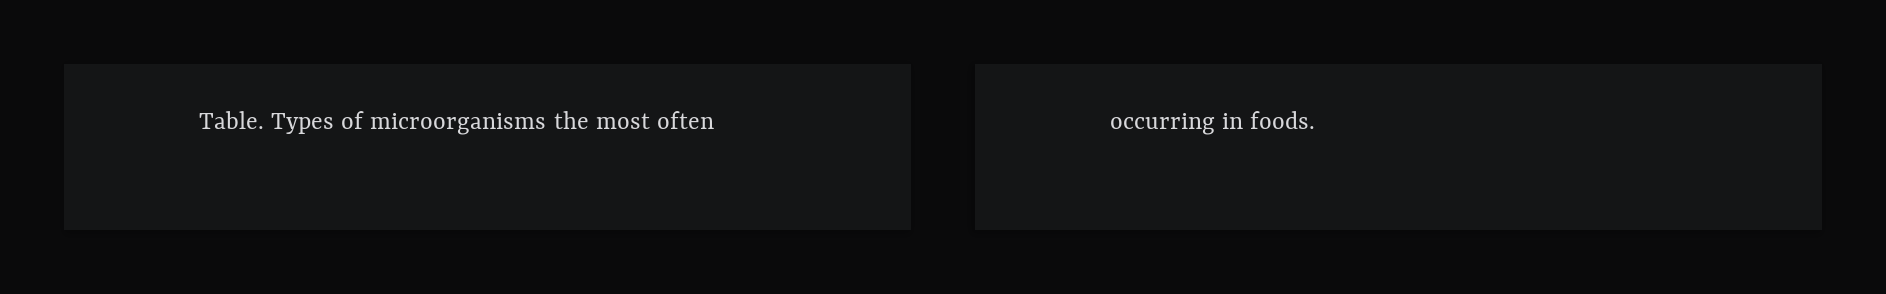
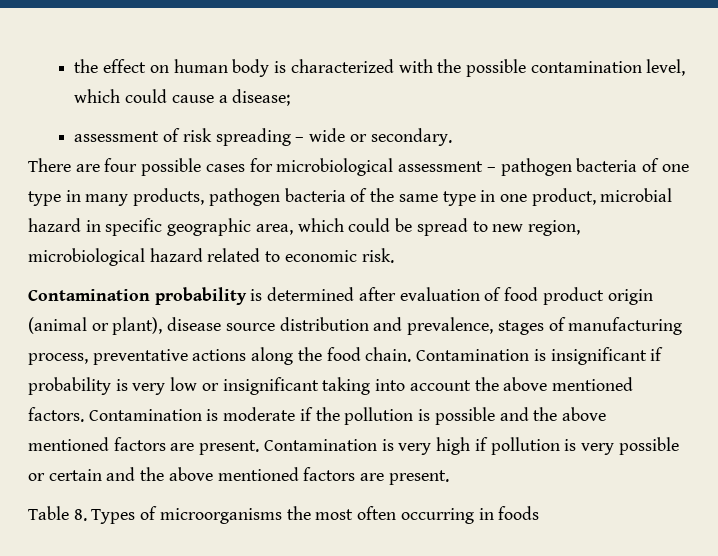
- Table. Types of microorganisms the most often occurring in foods.
+ the effect on human body is characterized with the possible contamination level, which could cause a disease;
+ assessment of risk spreading – wide or secondary.
+ There are four possible cases for microbiological assessment – pathogen bacteria of one type in many products, pathogen bacteria of the same type in one product, microbial hazard in specific geographic area, which could be spread to new region, microbiological hazard related to economic risk.
+ Contamination probability is determined after evaluation of food product origin (animal or plant), disease source distribution and prevalence, stages of manufacturing process, preventative actions along the food chain. Contamination is insignificant if probability is very low or insignificant taking into account the above mentioned factors. Contamination is moderate if the pollution is possible and the above mentioned factors are present. Contamination is very high if pollution is very possible or certain and the above mentioned factors are present.
+ Table 8. Types of microorganisms the most often occurring in foods

